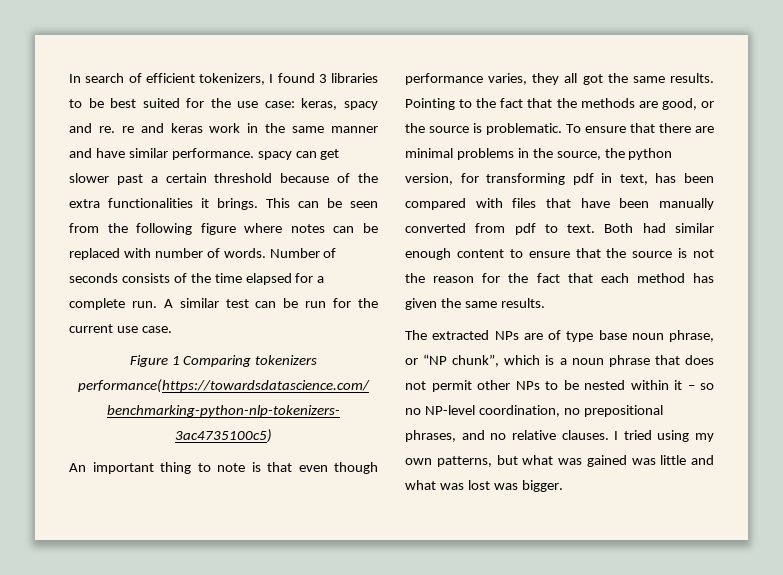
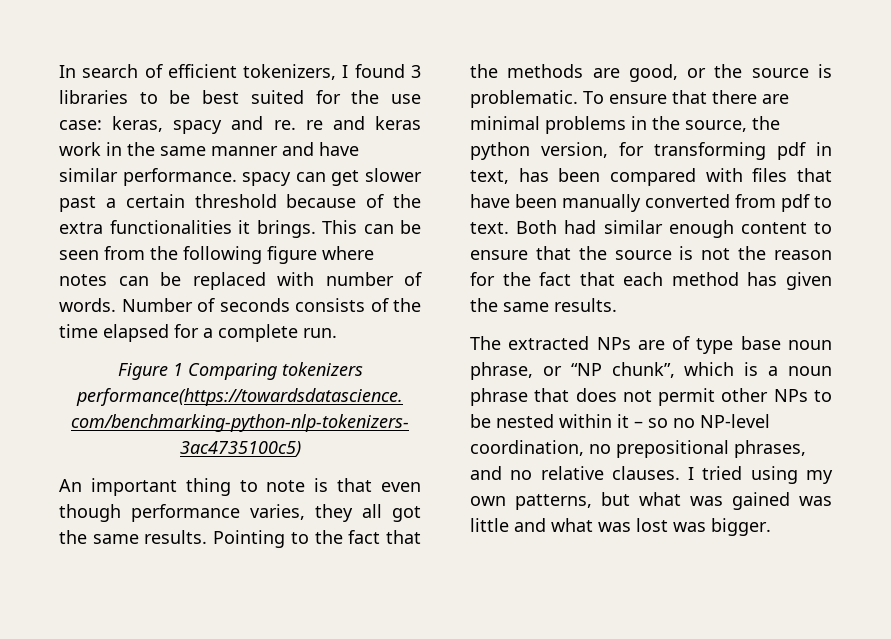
- A similar test can be run for the current use case.

